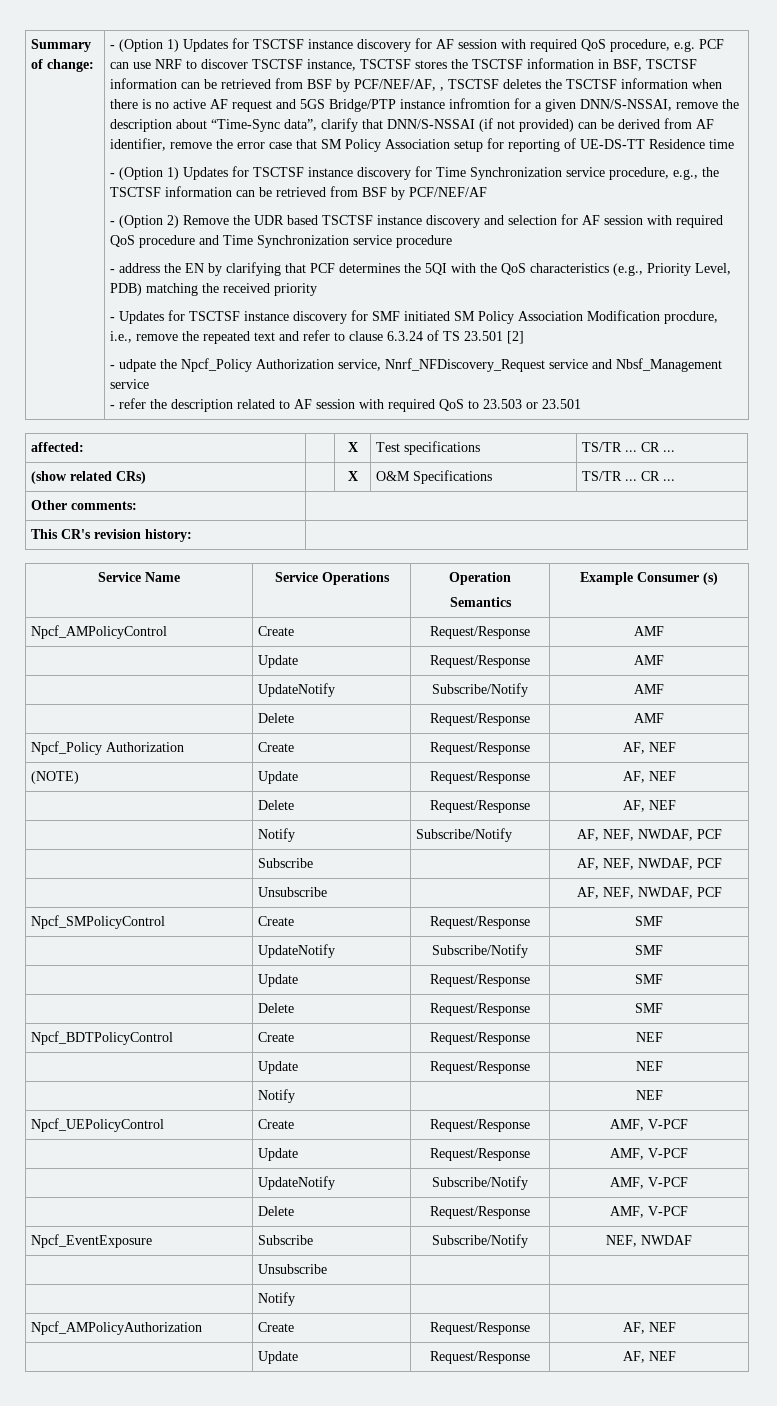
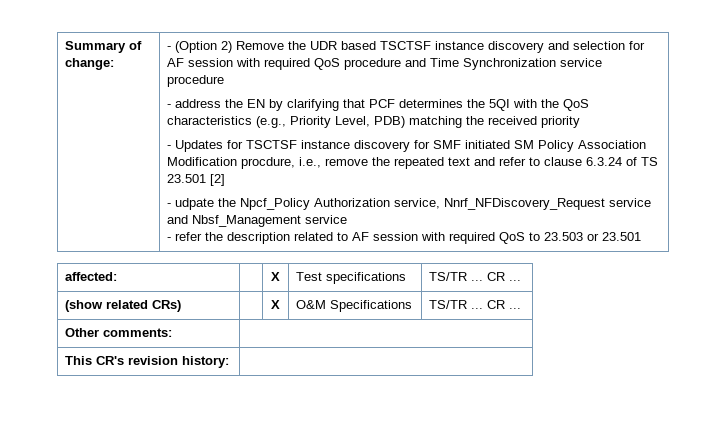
- - (Option 1) Updates for TSCTSF instance discovery for AF session with required QoS procedure, e.g. PCF can use NRF to discover TSCTSF instance, TSCTSF stores the TSCTSF information in BSF, TSCTSF information can be retrieved from BSF by PCF/NEF/AF, , TSCTSF deletes the TSCTSF information when there is no active AF request and 5GS Bridge/PTP instance infromtion for a given DNN/S-NSSAI, remove the description about “Time-Sync data”, clarify that DNN/S-NSSAI (if not provided) can be derived from AF identifier, remove the error case that SM Policy Association setup for reporting of UE-DS-TT Residence time
- - (Option 1) Updates for TSCTSF instance discovery for Time Synchronization service procedure, e.g., the TSCTSF information can be retrieved from BSF by PCF/NEF/AF
- Service Name | Service Operations | Operation
- Semantics | Example Consumer (s)
- Npcf_AMPolicyControl | Create | Request/Response | AMF
- | Update | Request/Response | AMF
- | UpdateNotify | Subscribe/Notify | AMF
- | Delete | Request/Response | AMF
- Npcf_Policy Authorization | Create | Request/Response | AF, NEF
- (NOTE) | Update | Request/Response | AF, NEF
- | Delete | Request/Response | AF, NEF
- | Notify | Subscribe/Notify | AF, NEF, NWDAF, PCF
- | Subscribe | | AF, NEF, NWDAF, PCF
- | Unsubscribe | | AF, NEF, NWDAF, PCF
- Npcf_SMPolicyControl | Create | Request/Response | SMF
- | UpdateNotify | Subscribe/Notify | SMF
- | Update | Request/Response | SMF
- | Delete | Request/Response | SMF
- Npcf_BDTPolicyControl | Create | Request/Response | NEF
- | Update | Request/Response | NEF
- | Notify | | NEF
- Npcf_UEPolicyControl | Create | Request/Response | AMF, V-PCF
- | Update | Request/Response | AMF, V-PCF
- | UpdateNotify | Subscribe/Notify | AMF, V-PCF
- | Delete | Request/Response | AMF, V-PCF
- Npcf_EventExposure | Subscribe | Subscribe/Notify | NEF, NWDAF
- | Unsubscribe | |
- | Notify | |
- Npcf_AMPolicyAuthorization | Create | Request/Response | AF, NEF
- | Update | Request/Response | AF, NEF

